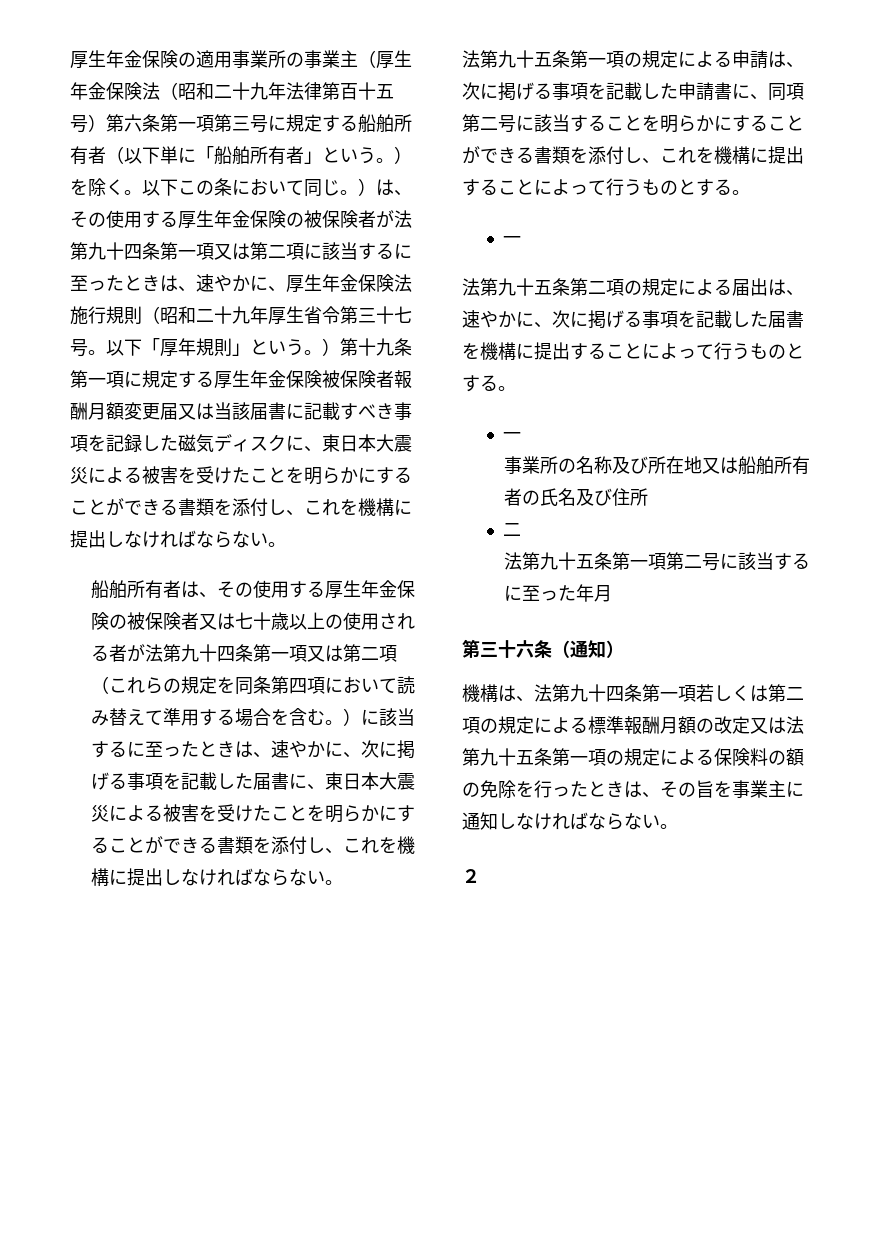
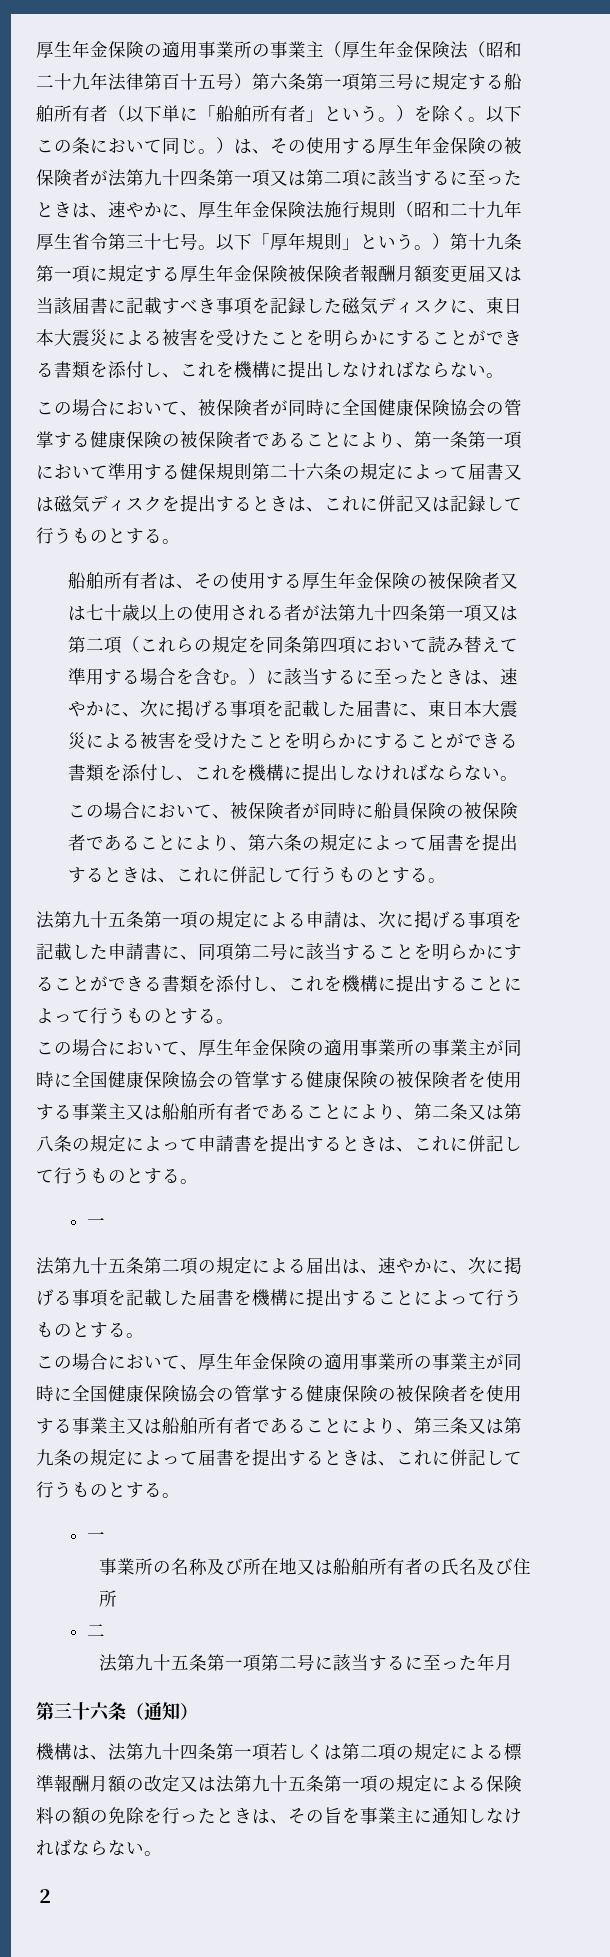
+ この場合において、被保険者が同時に全国健康保険協会の管掌する健康保険の被保険者であることにより、第一条第一項において準用する健保規則第二十六条の規定によって届書又は磁気ディスクを提出するときは、これに併記又は記録して行うものとする。
+ この場合において、被保険者が同時に船員保険の被保険者であることにより、第六条の規定によって届書を提出するときは、これに併記して行うものとする。
+ この場合において、厚生年金保険の適用事業所の事業主が同時に全国健康保険協会の管掌する健康保険の被保険者を使用する事業主又は船舶所有者であることにより、第二条又は第八条の規定によって申請書を提出するときは、これに併記して行うものとする。
+ この場合において、厚生年金保険の適用事業所の事業主が同時に全国健康保険協会の管掌する健康保険の被保険者を使用する事業主又は船舶所有者であることにより、第三条又は第九条の規定によって届書を提出するときは、これに併記して行うものとする。

